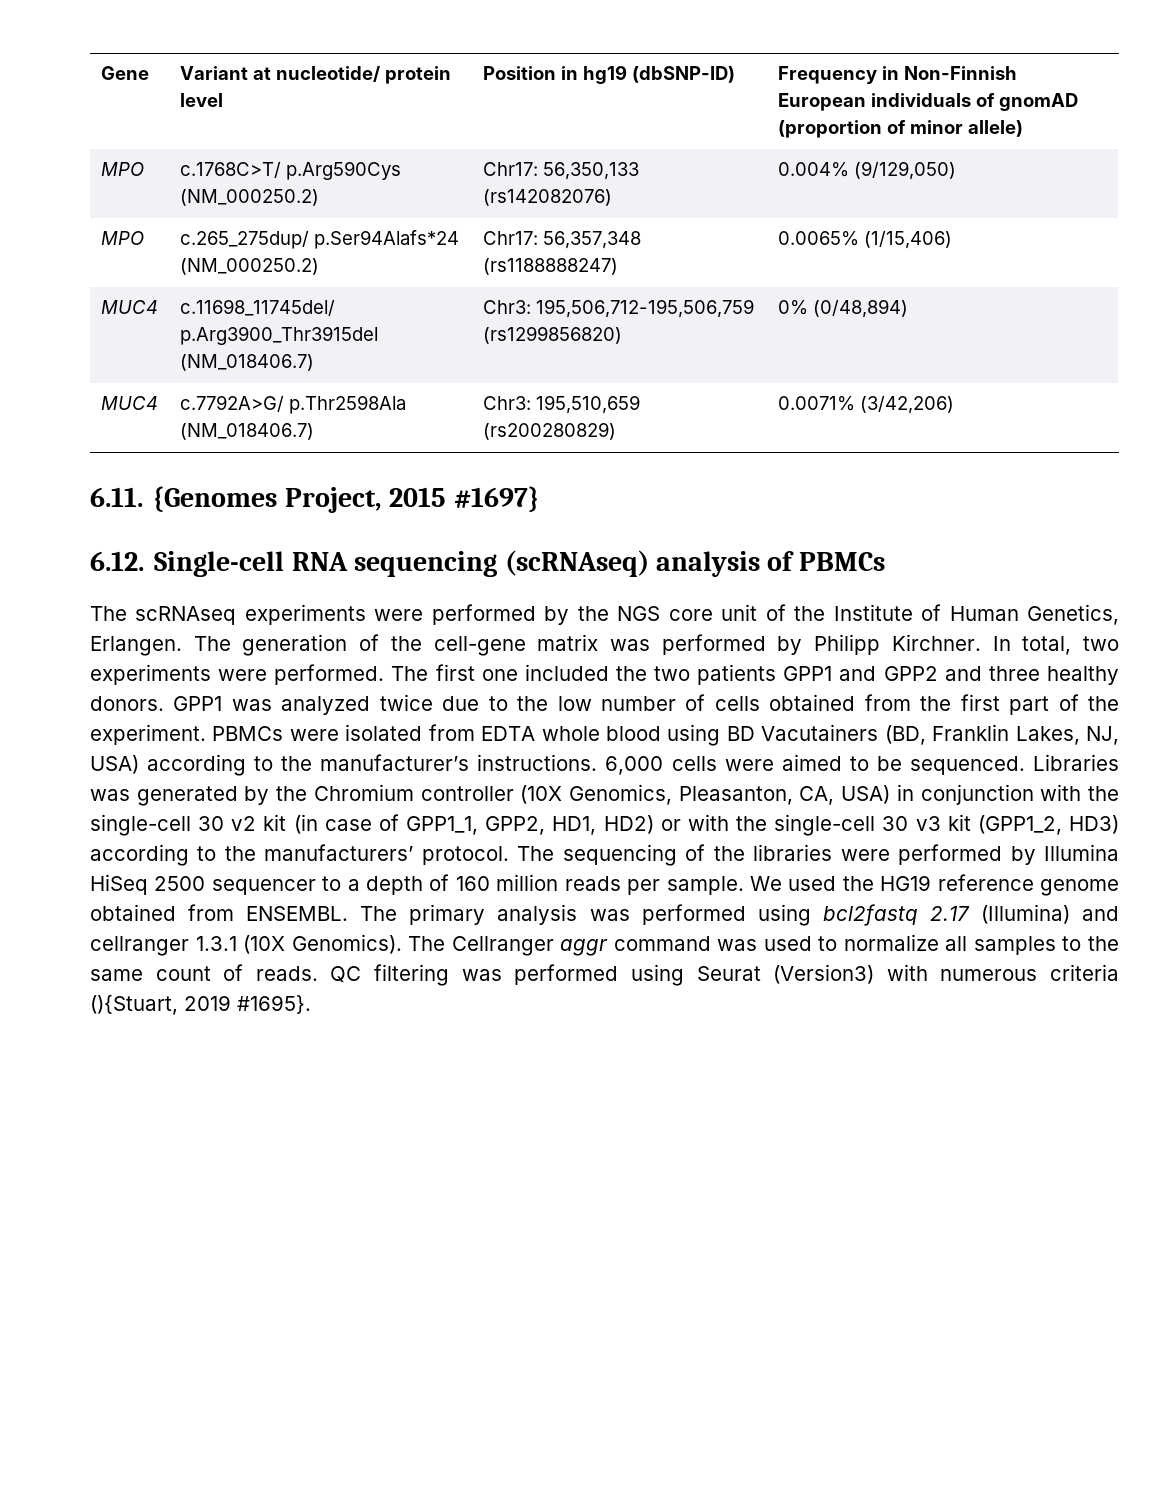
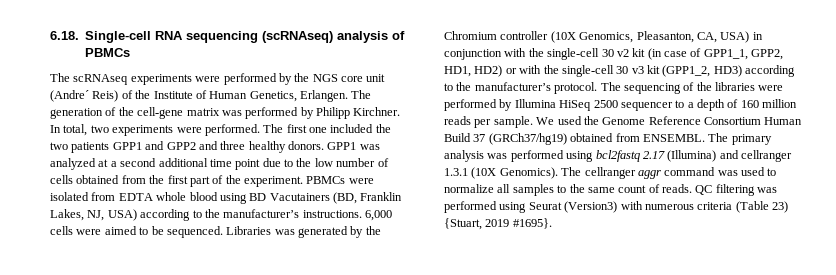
- Gene | Variant at nucleotide/ protein level | Position in hg19 (dbSNP-ID) | Frequency in Non-Finnish European individuals of gnomAD (proportion of minor allele)
- MPO | c.1768C>T/ p.Arg590Cys (NM_000250.2) | Chr17: 56,350,133 (rs142082076) | 0.004% (9/129,050)
- MPO | c.265_275dup/ p.Ser94Alafs*24 (NM_000250.2) | Chr17: 56,357,348 (rs1188888247) | 0.0065% (1/15,406)
- MUC4 | c.11698_11745del/ p.Arg3900_Thr3915del (NM_018406.7) | Chr3: 195,506,712-195,506,759 (rs1299856820) | 0% (0/48,894)
- MUC4 | c.7792A>G/ p.Thr2598Ala (NM_018406.7) | Chr3: 195,510,659 (rs200280829) | 0.0071% (3/42,206)
- 6.11. {Genomes Project, 2015 #1697}
- 6.12. Single-cell RNA sequencing (scRNAseq) analysis of PBMCs
+ 6.18. Single-cell RNA sequencing (scRNAseq) analysis of PBMCs
- The scRNAseq experiments were performed by the NGS core unit of the Institute of Human Genetics, Erlangen.
+ The scRNAseq experiments were performed by the NGS core unit (Andre´ Reis) of the Institute of Human Genetics, Erlangen.
- GPP1 was analyzed twice due to the low number of cells obtained from the first part of the experiment.
+ GPP1 was analyzed at a second additional time point due to the low number of cells obtained from the first part of the experiment.
- Libraries was generated by the Chromium controller (10X Genomics, Pleasanton, CA, USA) in conjunction with the single-cell 30 v2 kit (in case of GPP1_1, GPP2, HD1, HD2) or with the single-cell 30 v3 kit (GPP1_2, HD3) according to the manufacturers’ protocol.
+ Libraries was generated by the Chromium controller (10X Genomics, Pleasanton, CA, USA) in conjunction with the single-cell 30 v2 kit (in case of GPP1_1, GPP2, HD1, HD2) or with the single-cell 30 v3 kit (GPP1_2, HD3) according to the manufacturer’s protocol.
- We used the HG19 reference genome obtained from ENSEMBL.
+ We used the Genome Reference Consortium Human Build 37 (GRCh37/hg19) obtained from ENSEMBL.
- The Cellranger aggr command was used to normalize all samples to the same count of reads.
+ The cellranger aggr command was used to normalize all samples to the same count of reads.
- QC filtering was performed using Seurat (Version3) with numerous criteria (){Stuart, 2019 #1695}.
+ QC filtering was performed using Seurat (Version3) with numerous criteria (Table 23) {Stuart, 2019 #1695}.

